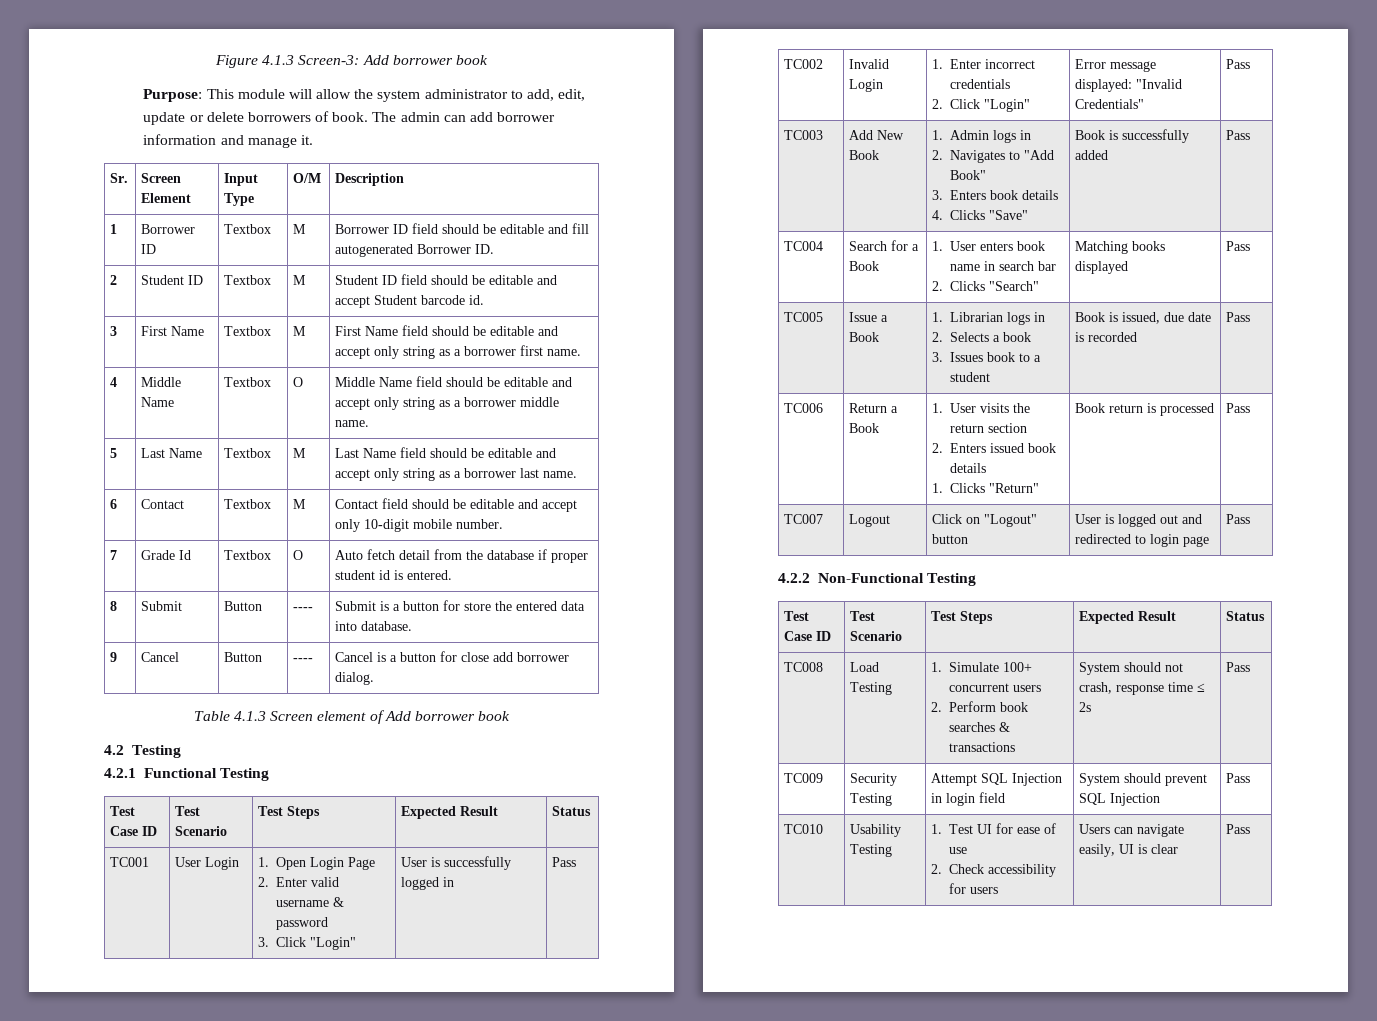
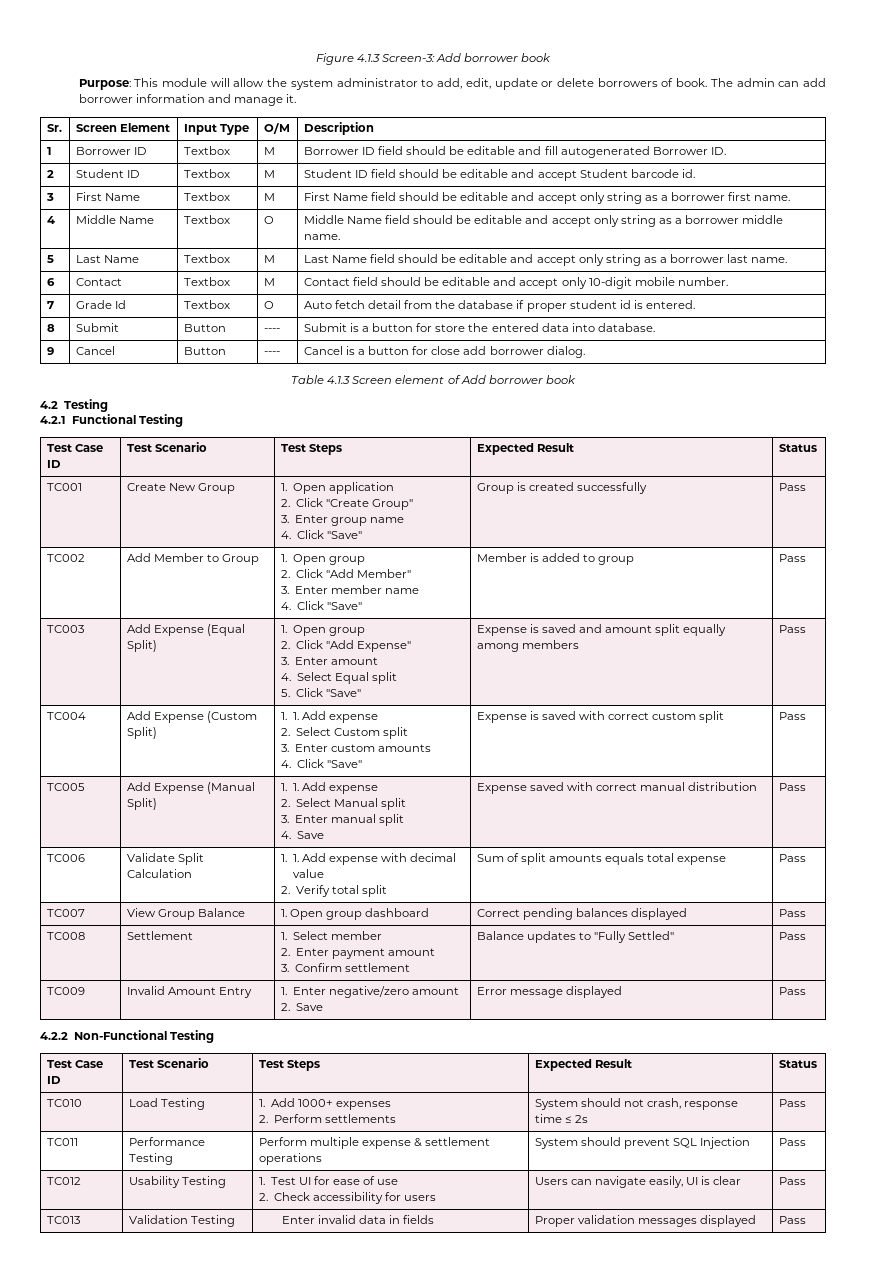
- TC001 | User Login | 1. Open Login Page
- 2. Enter valid username & password
- 3. Click "Login" | User is successfully logged in | Pass
+ TC001 | Create New Group | 1. Open application
+ 2. Click "Create Group"
+ 3. Enter group name
+ 4. Click "Save" | Group is created successfully | Pass
- TC002 | Invalid Login | 1. Enter incorrect credentials
- 2. Click "Login" | Error message displayed: "Invalid Credentials" | Pass
- TC003 | Add New Book | 1. Admin logs in
- 2. Navigates to "Add Book"
- 3. Enters book details
- 4. Clicks "Save" | Book is successfully added | Pass
- TC004 | Search for a Book | 1. User enters book name in search bar
- 2. Clicks "Search" | Matching books displayed | Pass
- TC005 | Issue a Book | 1. Librarian logs in
- 2. Selects a book
- 3. Issues book to a student | Book is issued, due date is recorded | Pass
- TC006 | Return a Book | 1. User visits the return section
- 2. Enters issued book details
- 1. Clicks "Return" | Book return is processed | Pass
- TC007 | Logout | Click on "Logout" button | User is logged out and redirected to login page | Pass
+ TC002 | Add Member to Group | 1. Open group
+ 2. Click "Add Member"
+ 3. Enter member name
+ 4. Click "Save" | Member is added to group | Pass
+ TC003 | Add Expense (Equal Split) | 1. Open group
+ 2. Click "Add Expense"
+ 3. Enter amount
+ 4. Select Equal split
+ 5. Click "Save" | Expense is saved and amount split equally among members | Pass
+ TC004 | Add Expense (Custom Split) | 1. 1. Add expense
+ 2. Select Custom split
+ 3. Enter custom amounts
+ 4. Click "Save" | Expense is saved with correct custom split | Pass
+ TC005 | Add Expense (Manual Split) | 1. 1. Add expense
+ 2. Select Manual split
+ 3. Enter manual split
+ 4. Save | Expense saved with correct manual distribution | Pass
+ TC006 | Validate Split Calculation | 1. 1. Add expense with decimal value
+ 2. Verify total split | Sum of split amounts equals total expense | Pass
+ TC007 | View Group Balance | 1. Open group dashboard | Correct pending balances displayed | Pass
+ TC008 | Settlement | 1. Select member
+ 2. Enter payment amount
+ 3. Confirm settlement | Balance updates to "Fully Settled" | Pass
+ TC009 | Invalid Amount Entry | 1. Enter negative/zero amount
+ 2. Save | Error message displayed | Pass
- TC008 | Load Testing | 1. Simulate 100+ concurrent users
- 2. Perform book searches & transactions | System should not crash, response time ≤ 2s | Pass
+ TC010 | Load Testing | 1. Add 1000+ expenses
+ 2. Perform settlements | System should not crash, response time ≤ 2s | Pass
- TC009 | Security Testing | Attempt SQL Injection in login field | System should prevent SQL Injection | Pass
+ TC011 | Performance Testing | Perform multiple expense & settlement operations | System should prevent SQL Injection | Pass
- TC010 | Usability Testing | 1. Test UI for ease of use
+ TC012 | Usability Testing | 1. Test UI for ease of use
+ TC013 | Validation Testing | Enter invalid data in fields | Proper validation messages displayed | Pass

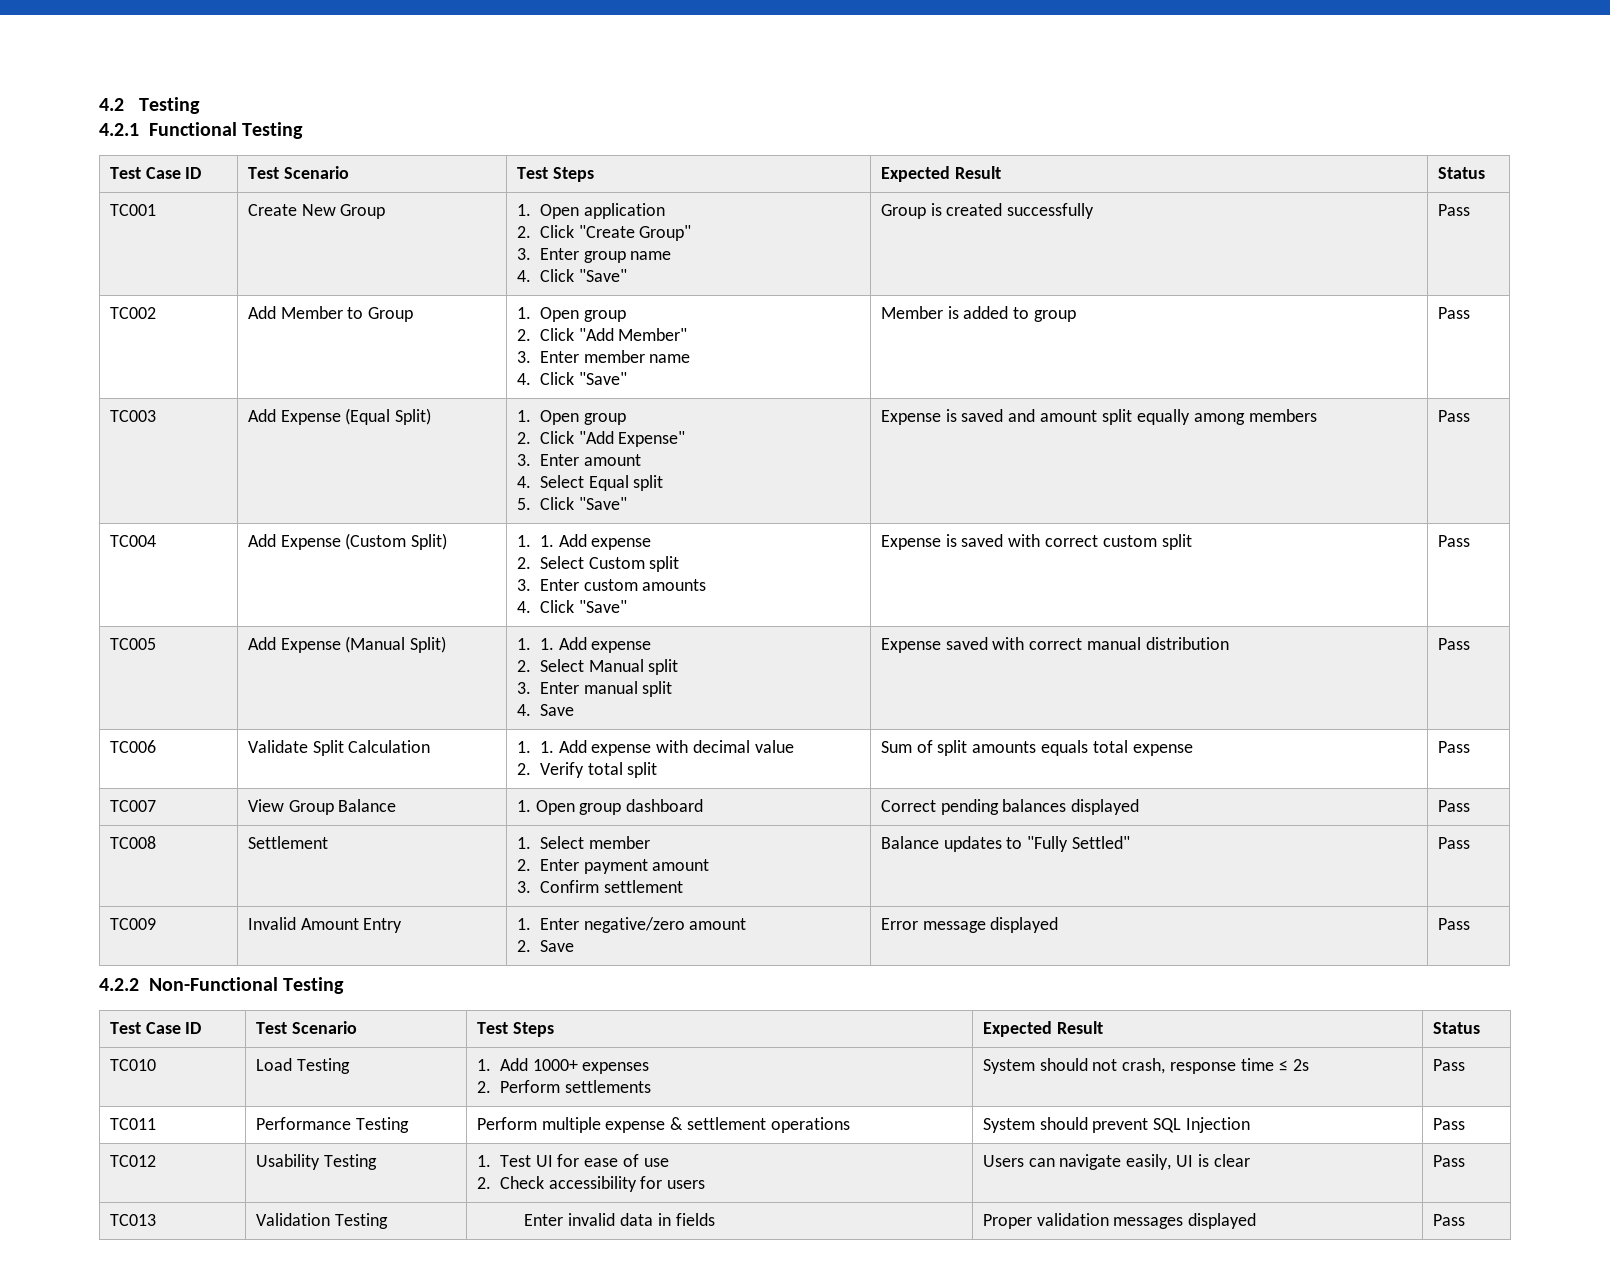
- Figure 4.1.3 Screen-3: Add borrower book
- Purpose: This module will allow the system administrator to add, edit, update or delete borrowers of book. The admin can add borrower information and manage it.
- Sr. | Screen Element | Input Type | O/M | Description
- 1 | Borrower ID | Textbox | M | Borrower ID field should be editable and fill autogenerated Borrower ID.
- 2 | Student ID | Textbox | M | Student ID field should be editable and accept Student barcode id.
- 3 | First Name | Textbox | M | First Name field should be editable and accept only string as a borrower first name.
- 4 | Middle Name | Textbox | O | Middle Name field should be editable and accept only string as a borrower middle name.
- 5 | Last Name | Textbox | M | Last Name field should be editable and accept only string as a borrower last name.
- 6 | Contact | Textbox | M | Contact field should be editable and accept only 10-digit mobile number.
- 7 | Grade Id | Textbox | O | Auto fetch detail from the database if proper student id is entered.
- 8 | Submit | Button | ---- | Submit is a button for store the entered data into database.
- 9 | Cancel | Button | ---- | Cancel is a button for close add borrower dialog.
- Table 4.1.3 Screen element of Add borrower book

